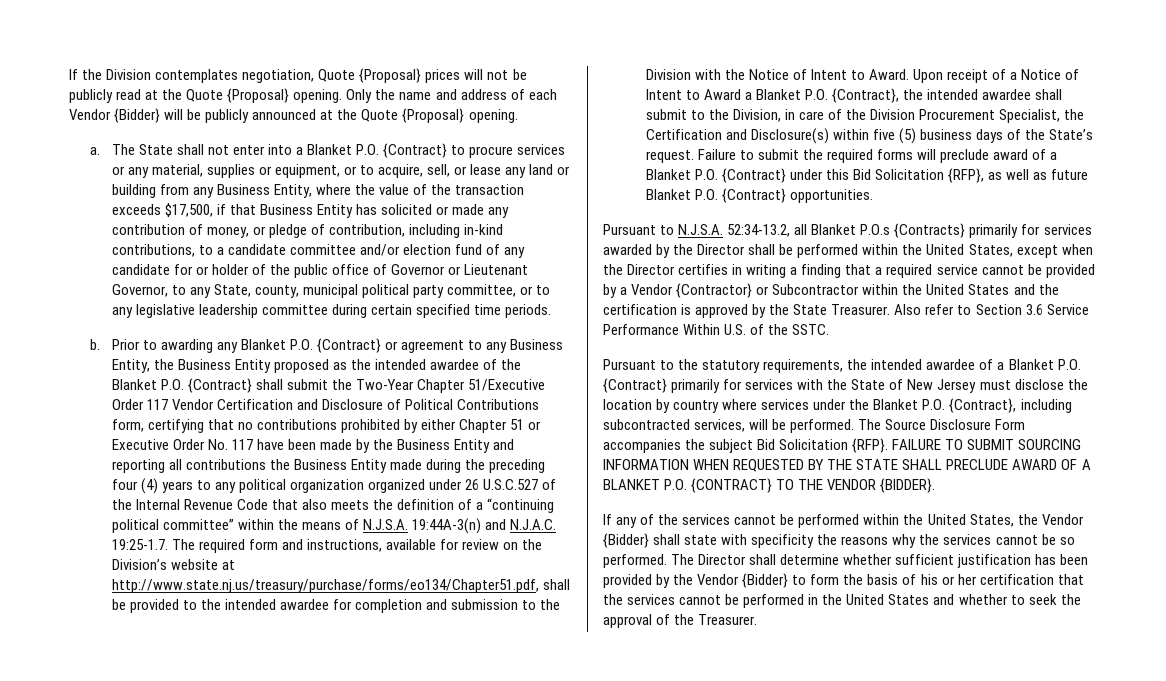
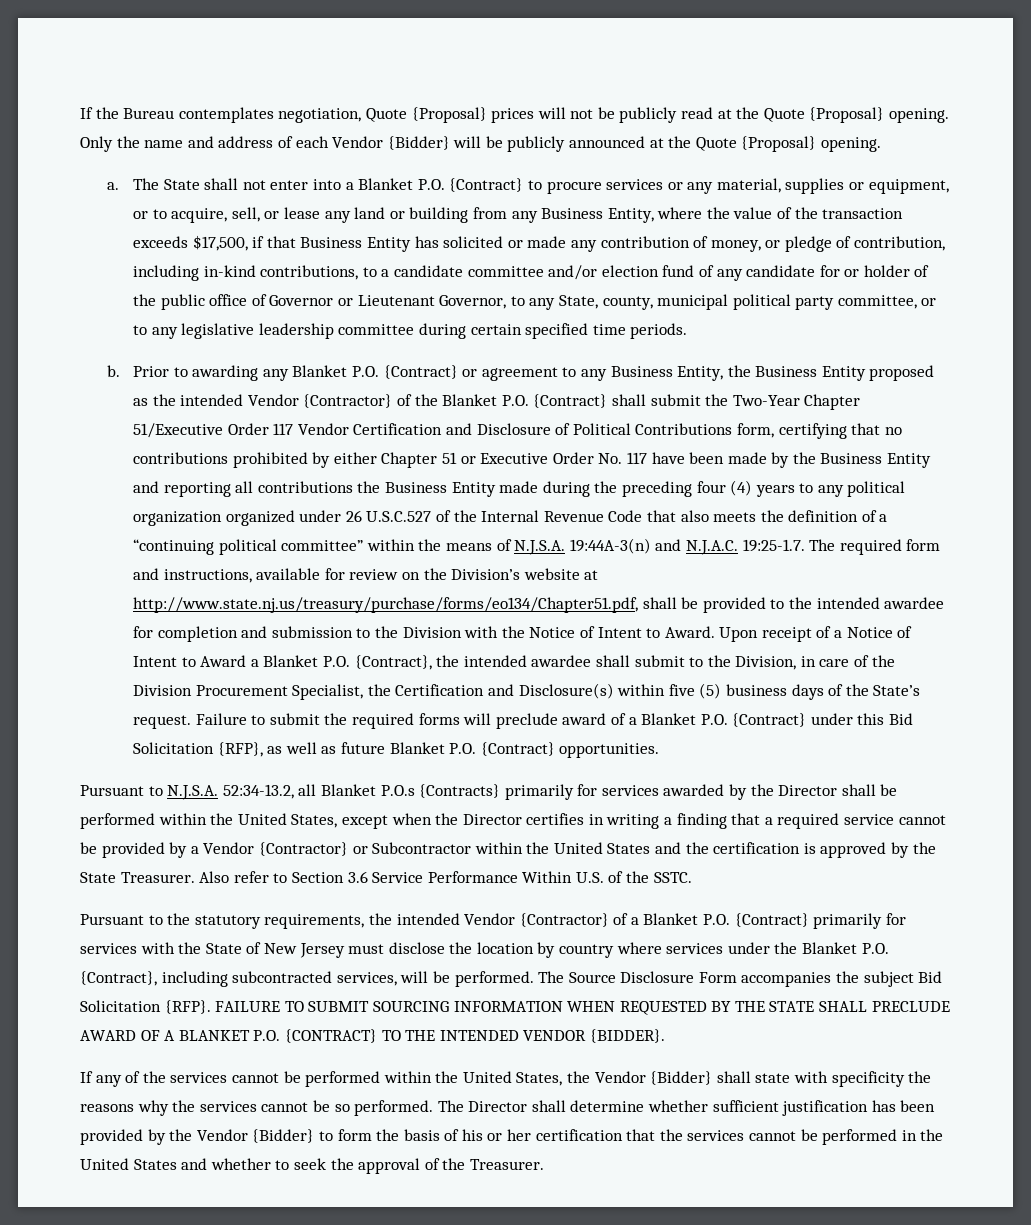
- If the Division contemplates negotiation, Quote {Proposal} prices will not be publicly read at the Quote {Proposal} opening.
+ If the Bureau contemplates negotiation, Quote {Proposal} prices will not be publicly read at the Quote {Proposal} opening.
- Prior to awarding any Blanket P.O. {Contract} or agreement to any Business Entity, the Business Entity proposed as the intended awardee of the Blanket P.O. {Contract} shall submit the Two-Year Chapter 51/Executive Order 117 Vendor Certification and Disclosure of Political Contributions form, certifying that no contributions prohibited by either Chapter 51 or Executive Order No. 117 have been made by the Business Entity and reporting all contributions the Business Entity made during the preceding four (4) years to any political organization organized under 26 U.S.C.527 of the Internal Revenue Code that also meets the definition of a “continuing political committee” within the means of N.J.S.A. 19:44A-3(n) and N.J.A.C. 19:25-1.7. The required form and instructions, available for review on the Division’s website at http://www.state.nj.us/treasury/purchase/forms/eo134/Chapter51.pdf, shall be provided to the intended awardee for completion and submission to the Division with the Notice of Intent to Award.
+ Prior to awarding any Blanket P.O. {Contract} or agreement to any Business Entity, the Business Entity proposed as the intended Vendor {Contractor} of the Blanket P.O. {Contract} shall submit the Two-Year Chapter 51/Executive Order 117 Vendor Certification and Disclosure of Political Contributions form, certifying that no contributions prohibited by either Chapter 51 or Executive Order No. 117 have been made by the Business Entity and reporting all contributions the Business Entity made during the preceding four (4) years to any political organization organized under 26 U.S.C.527 of the Internal Revenue Code that also meets the definition of a “continuing political committee” within the means of N.J.S.A. 19:44A-3(n) and N.J.A.C. 19:25-1.7. The required form and instructions, available for review on the Division’s website at http://www.state.nj.us/treasury/purchase/forms/eo134/Chapter51.pdf, shall be provided to the intended awardee for completion and submission to the Division with the Notice of Intent to Award.
- Pursuant to the statutory requirements, the intended awardee of a Blanket P.O. {Contract} primarily for services with the State of New Jersey must disclose the location by country where services under the Blanket P.O. {Contract}, including subcontracted services, will be performed.
+ Pursuant to the statutory requirements, the intended Vendor {Contractor} of a Blanket P.O. {Contract} primarily for services with the State of New Jersey must disclose the location by country where services under the Blanket P.O. {Contract}, including subcontracted services, will be performed.
- FAILURE TO SUBMIT SOURCING INFORMATION WHEN REQUESTED BY THE STATE SHALL PRECLUDE AWARD OF A BLANKET P.O. {CONTRACT} TO THE VENDOR {BIDDER}.
+ FAILURE TO SUBMIT SOURCING INFORMATION WHEN REQUESTED BY THE STATE SHALL PRECLUDE AWARD OF A BLANKET P.O. {CONTRACT} TO THE INTENDED VENDOR {BIDDER}.

